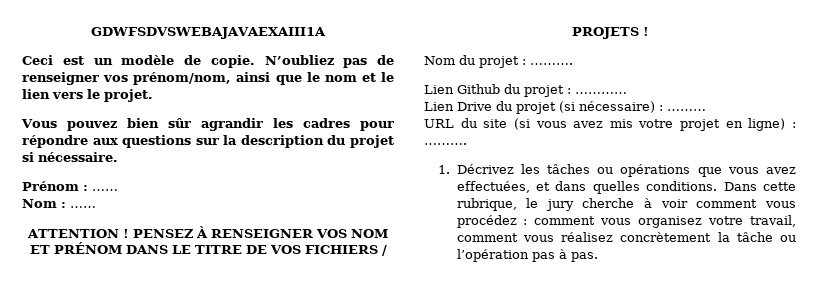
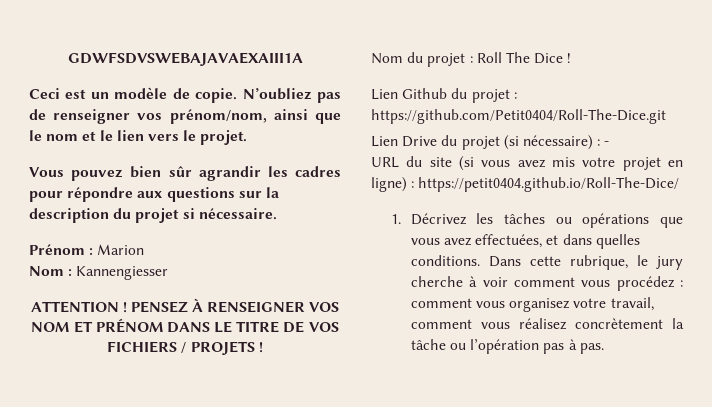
- Prénom : ……
+ Prénom : Marion
- Nom : ……
+ Nom : Kannengiesser
- Nom du projet : ……….
+ Nom du projet : Roll The Dice !
- Lien Github du projet : …………
+ Lien Github du projet : https://github.com/Petit0404/Roll-The-Dice.git
- Lien Drive du projet (si nécessaire) : ………
+ Lien Drive du projet (si nécessaire) : -
- URL du site (si vous avez mis votre projet en ligne) : ……….
+ URL du site (si vous avez mis votre projet en ligne) : https://petit0404.github.io/Roll-The-Dice/

